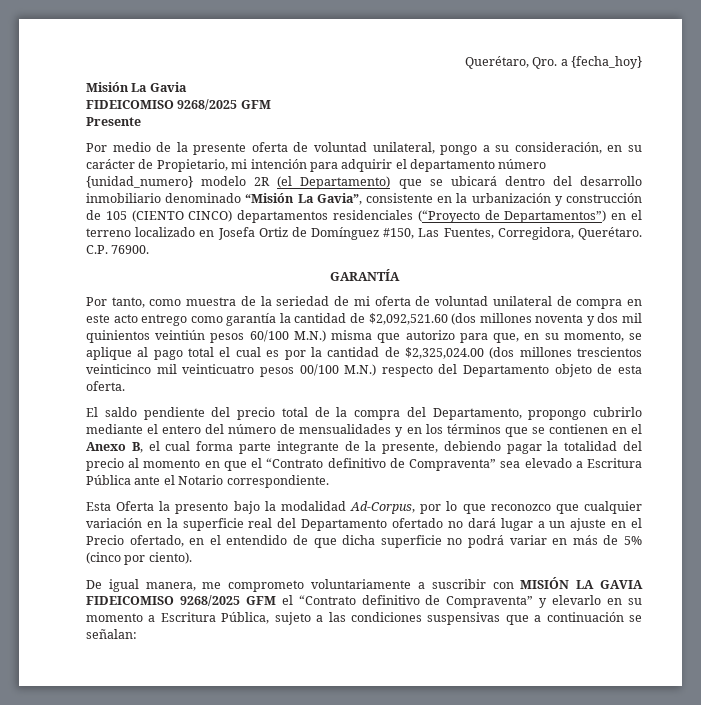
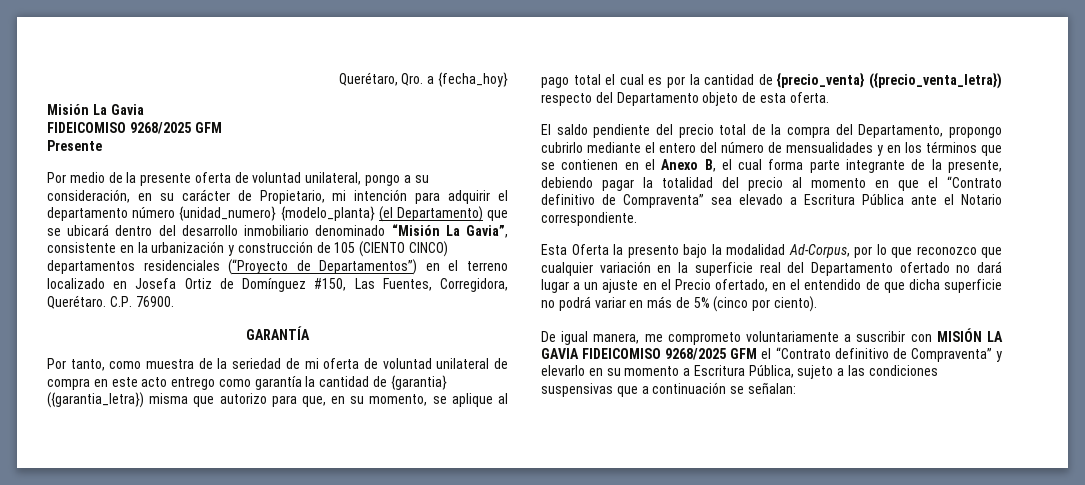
- Por medio de la presente oferta de voluntad unilateral, pongo a su consideración, en su carácter de Propietario, mi intención para adquirir el departamento número {unidad_numero} modelo 2R (el Departamento) que se ubicará dentro del desarrollo inmobiliario denominado “Misión La Gavia”, consistente en la urbanización y construcción de 105 (CIENTO CINCO) departamentos residenciales (“Proyecto de Departamentos”) en el terreno localizado en Josefa Ortiz de Domínguez #150, Las Fuentes, Corregidora, Querétaro.
+ Por medio de la presente oferta de voluntad unilateral, pongo a su consideración, en su carácter de Propietario, mi intención para adquirir el departamento número {unidad_numero} {modelo_planta} (el Departamento) que se ubicará dentro del desarrollo inmobiliario denominado “Misión La Gavia”, consistente en la urbanización y construcción de 105 (CIENTO CINCO) departamentos residenciales (“Proyecto de Departamentos”) en el terreno localizado en Josefa Ortiz de Domínguez #150, Las Fuentes, Corregidora, Querétaro.
- Por tanto, como muestra de la seriedad de mi oferta de voluntad unilateral de compra en este acto entrego como garantía la cantidad de $2,092,521.60 (dos millones noventa y dos mil quinientos veintiún pesos 60/100 M.N.) misma que autorizo para que, en su momento, se aplique al pago total el cual es por la cantidad de $2,325,024.00 (dos millones trescientos veinticinco mil veinticuatro pesos 00/100 M.N.) respecto del Departamento objeto de esta oferta.
+ Por tanto, como muestra de la seriedad de mi oferta de voluntad unilateral de compra en este acto entrego como garantía la cantidad de {garantia} ({garantia_letra}) misma que autorizo para que, en su momento, se aplique al pago total el cual es por la cantidad de {precio_venta} ({precio_venta_letra}) respecto del Departamento objeto de esta oferta.

